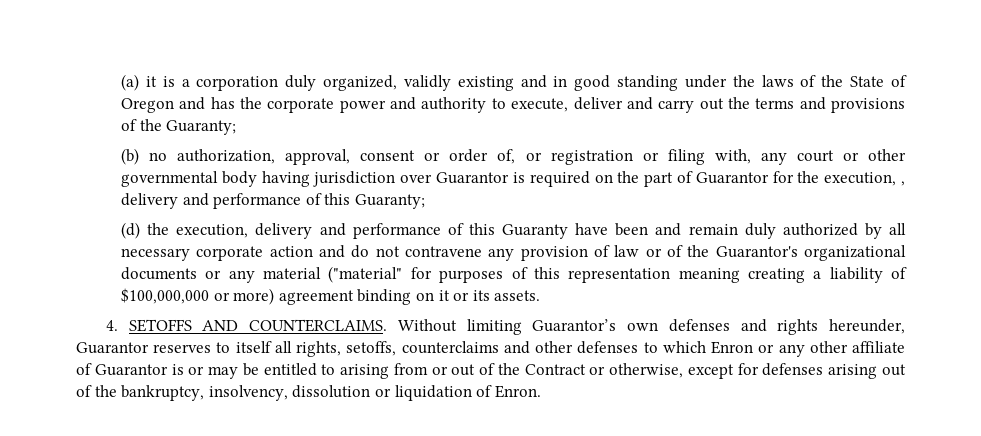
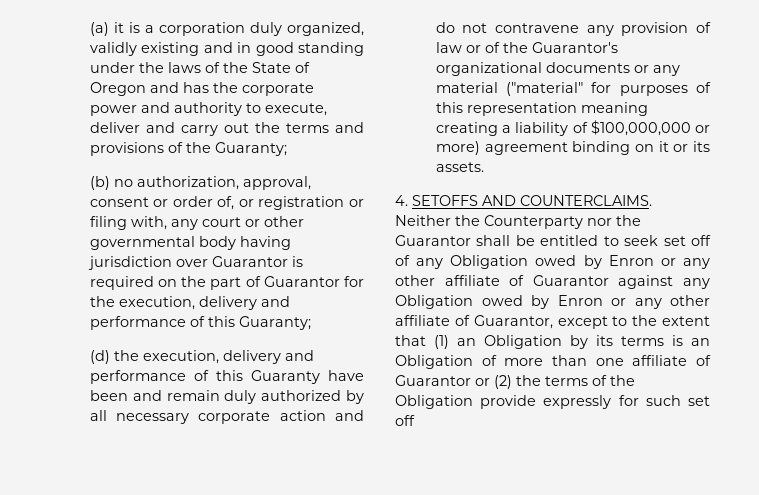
- (b) no authorization, approval, consent or order of, or registration or filing with, any court or other governmental body having jurisdiction over Guarantor is required on the part of Guarantor for the execution, , delivery and performance of this Guaranty;
+ (b) no authorization, approval, consent or order of, or registration or filing with, any court or other governmental body having jurisdiction over Guarantor is required on the part of Guarantor for the execution, delivery and performance of this Guaranty;
- Without limiting Guarantor’s own defenses and rights hereunder, Guarantor reserves to itself all rights, setoffs, counterclaims and other defenses to which Enron or any other affiliate of Guarantor is or may be entitled to arising from or out of the Contract or otherwise, except for defenses arising out of the bankruptcy, insolvency, dissolution or liquidation of Enron.
+ Neither the Counterparty nor the Guarantor shall be entitled to seek set off of any Obligation owed by Enron or any other affiliate of Guarantor against any Obligation owed by Enron or any other affiliate of Guarantor, except to the extent that (1) an Obligation by its terms is an Obligation of more than one affiliate of Guarantor or (2) the terms of the Obligation provide expressly for such set off

